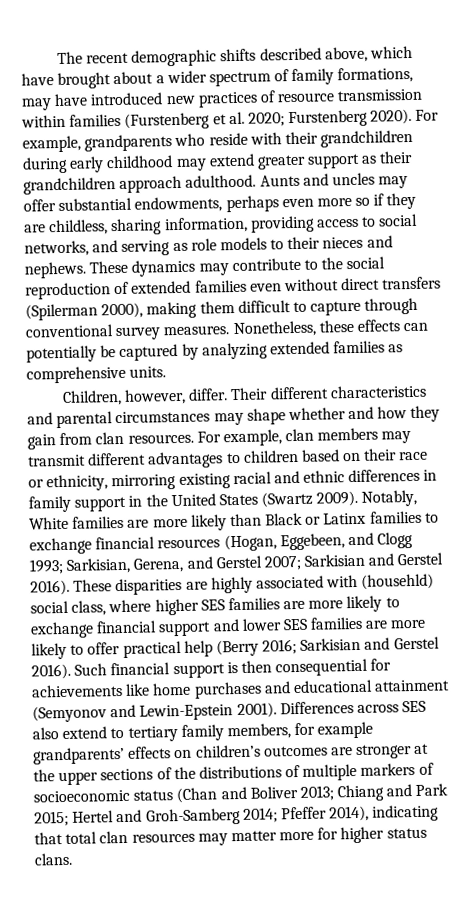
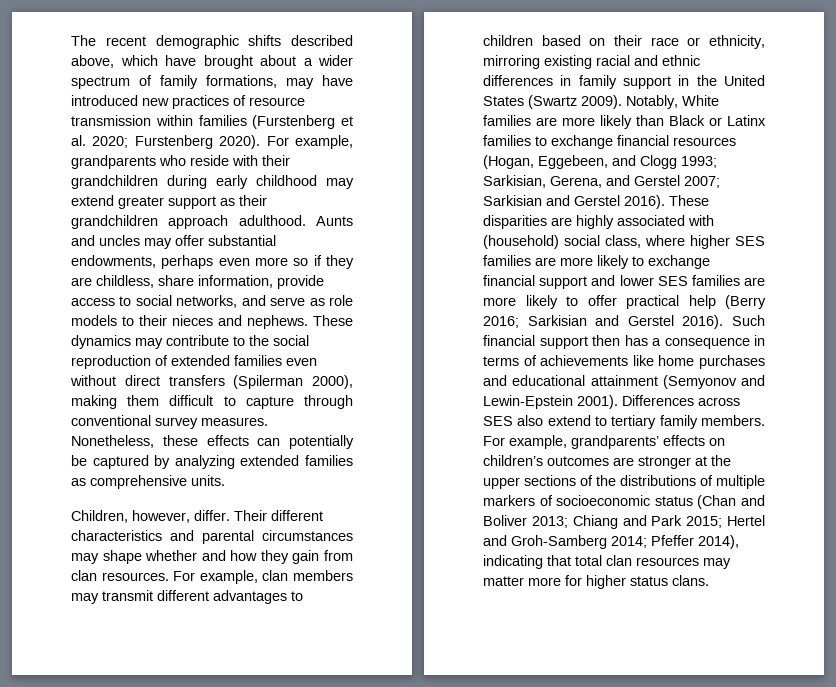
- Aunts and uncles may offer substantial endowments, perhaps even more so if they are childless, sharing information, providing access to social networks, and serving as role models to their nieces and nephews.
+ Aunts and uncles may offer substantial endowments, perhaps even more so if they are childless, share information, provide access to social networks, and serve as role models to their nieces and nephews.
- These disparities are highly associated with (househld) social class, where higher SES families are more likely to exchange financial support and lower SES families are more likely to offer practical help (Berry 2016; Sarkisian and Gerstel 2016).
+ These disparities are highly associated with (household) social class, where higher SES families are more likely to exchange financial support and lower SES families are more likely to offer practical help (Berry 2016; Sarkisian and Gerstel 2016).
- Such financial support is then consequential for achievements like home purchases and educational attainment (Semyonov and Lewin-Epstein 2001).
+ Such financial support then has a consequence in terms of achievements like home purchases and educational attainment (Semyonov and Lewin-Epstein 2001).
- Differences across SES also extend to tertiary family members, for example grandparents’ effects on children’s outcomes are stronger at the upper sections of the distributions of multiple markers of socioeconomic status (Chan and Boliver 2013; Chiang and Park 2015; Hertel and Groh-Samberg 2014; Pfeffer 2014), indicating that total clan resources may matter more for higher status clans.
+ Differences across SES also extend to tertiary family members. For example, grandparents’ effects on children’s outcomes are stronger at the upper sections of the distributions of multiple markers of socioeconomic status (Chan and Boliver 2013; Chiang and Park 2015; Hertel and Groh-Samberg 2014; Pfeffer 2014), indicating that total clan resources may matter more for higher status clans.

